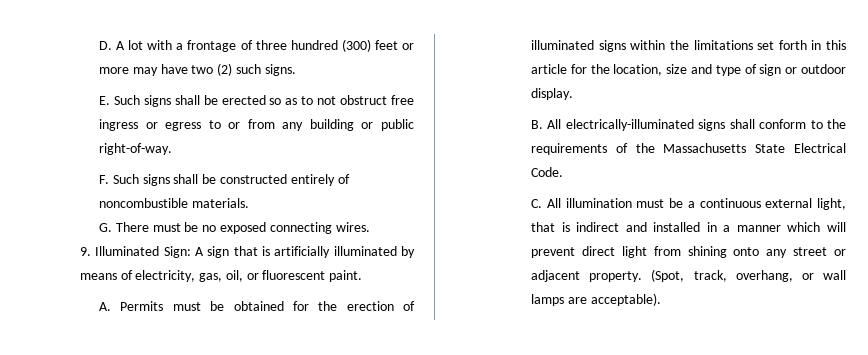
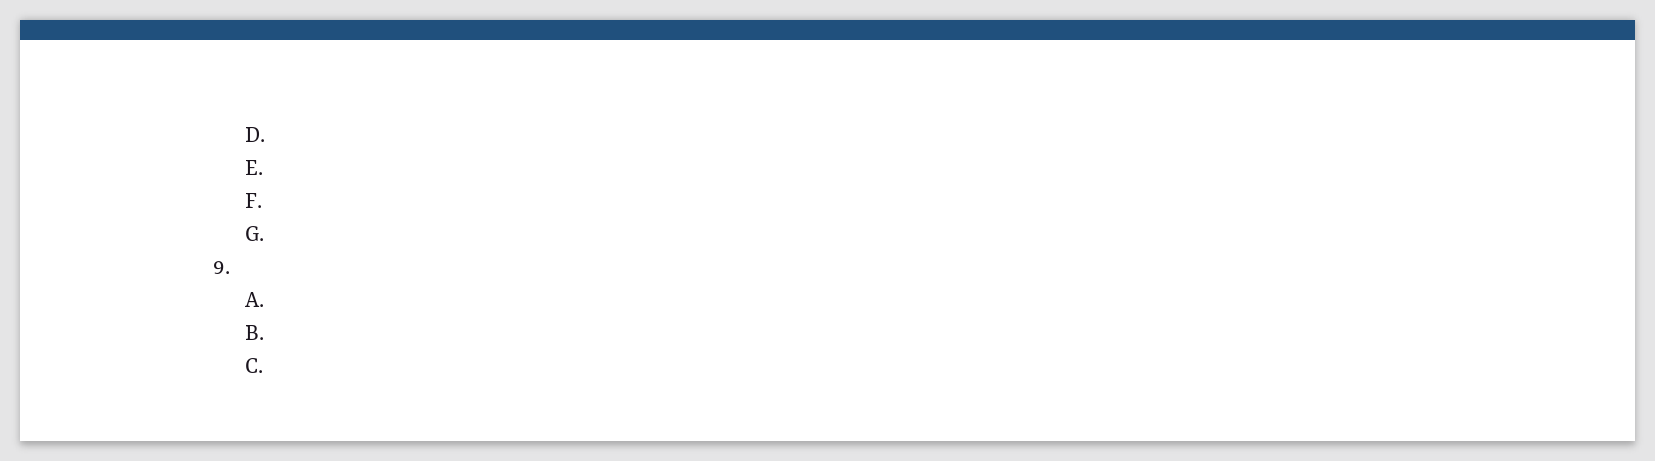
- D. A lot with a frontage of three hundred (300) feet or more may have two (2) such signs.
- E. Such signs shall be erected so as to not obstruct free ingress or egress to or from any building or public right-of-way.
- F. Such signs shall be constructed entirely of noncombustible materials.
- G. There must be no exposed connecting wires.
- 9. Illuminated Sign: A sign that is artificially illuminated by means of electricity, gas, oil, or fluorescent paint.
- A. Permits must be obtained for the erection of illuminated signs within the limitations set forth in this article for the location, size and type of sign or outdoor display.
- B. All electrically-illuminated signs shall conform to the requirements of the Massachusetts State Electrical Code.
- C. All illumination must be a continuous external light, that is indirect and installed in a manner which will prevent direct light from shining onto any street or adjacent property. (Spot, track, overhang, or wall lamps are acceptable).
+ D.
+ E.
+ F.
+ G.
+ 9.
+ A.
+ B.
+ C.

